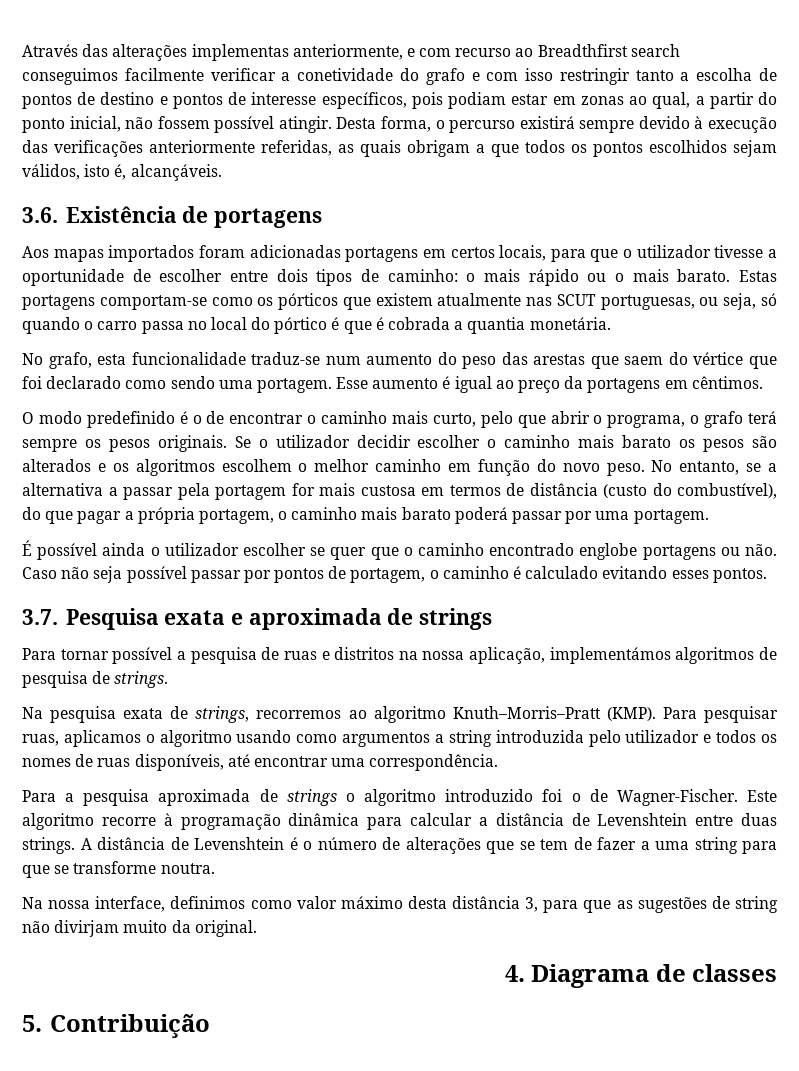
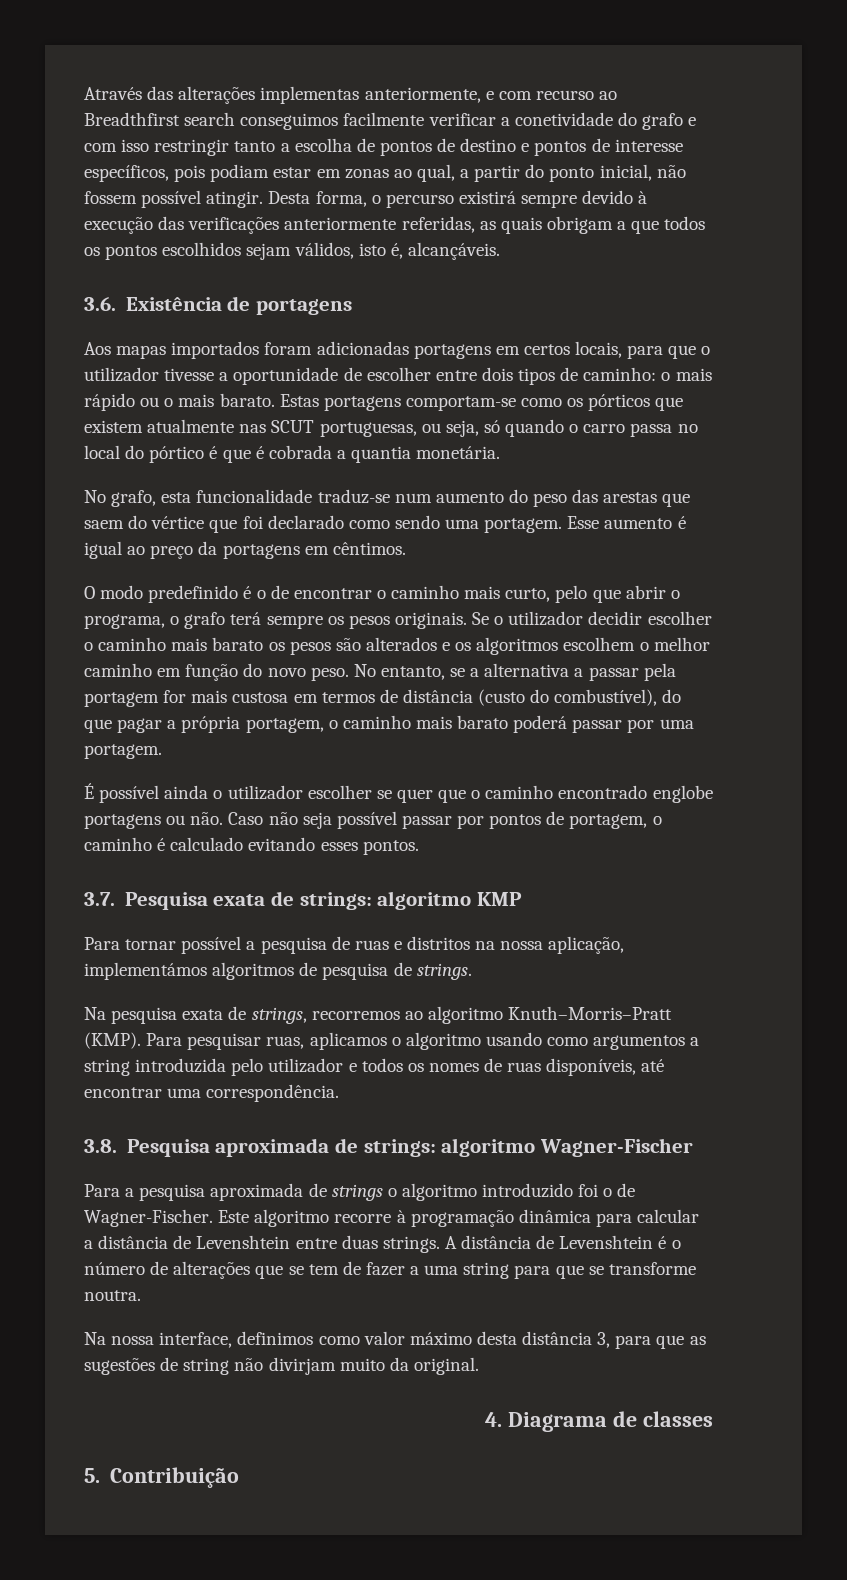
- 3.7. Pesquisa exata e aproximada de strings
+ 3.7. Pesquisa exata de strings: algoritmo KMP
+ 3.8. Pesquisa aproximada de strings: algoritmo Wagner-Fischer

